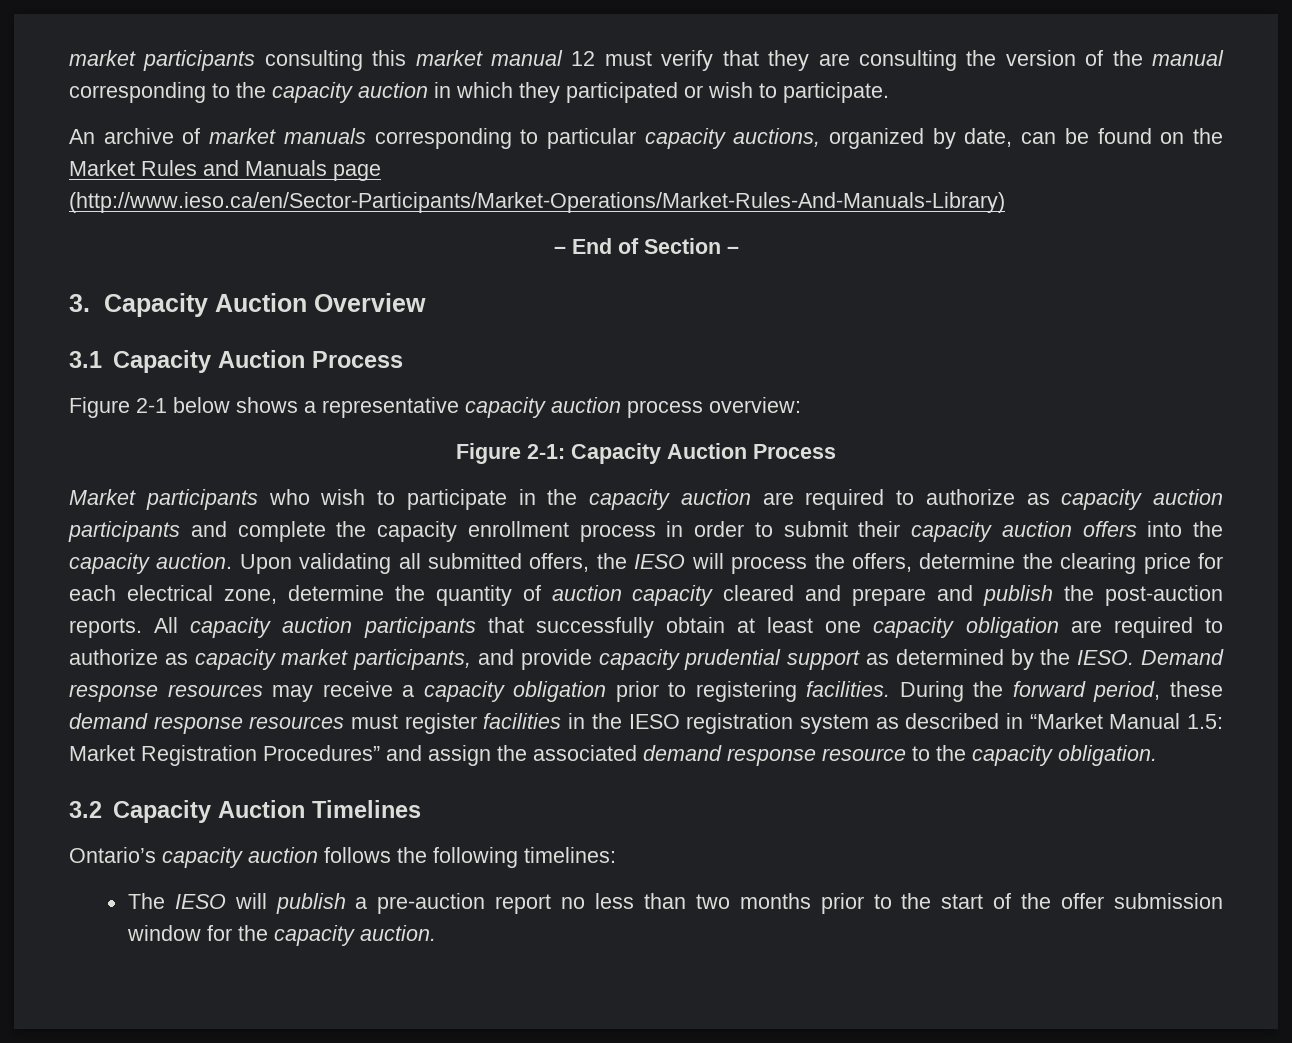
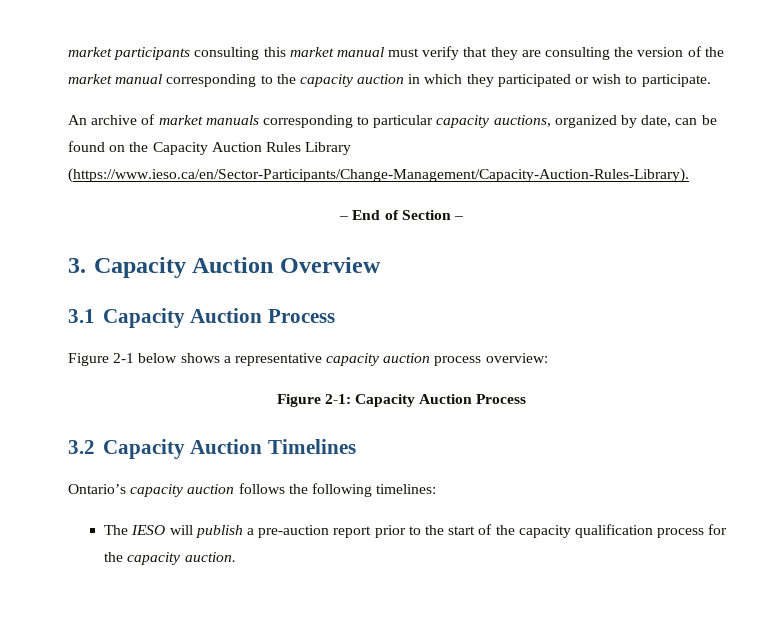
- market participants consulting this market manual 12 must verify that they are consulting the version of the manual corresponding to the capacity auction in which they participated or wish to participate.
+ market participants consulting this market manual must verify that they are consulting the version of the market manual corresponding to the capacity auction in which they participated or wish to participate.
- An archive of market manuals corresponding to particular capacity auctions, organized by date, can be found on the Market Rules and Manuals page (http://www.ieso.ca/en/Sector-Participants/Market-Operations/Market-Rules-And-Manuals-Library)
+ An archive of market manuals corresponding to particular capacity auctions, organized by date, can be found on the Capacity Auction Rules Library (https://www.ieso.ca/en/Sector-Participants/Change-Management/Capacity-Auction-Rules-Library).
- Market participants who wish to participate in the capacity auction are required to authorize as capacity auction participants and complete the capacity enrollment process in order to submit their capacity auction offers into the capacity auction. Upon validating all submitted offers, the IESO will process the offers, determine the clearing price for each electrical zone, determine the quantity of auction capacity cleared and prepare and publish the post-auction reports. All capacity auction participants that successfully obtain at least one capacity obligation are required to authorize as capacity market participants, and provide capacity prudential support as determined by the IESO. Demand response resources may receive a capacity obligation prior to registering facilities. During the forward period, these demand response resources must register facilities in the IESO registration system as described in “Market Manual 1.5: Market Registration Procedures” and assign the associated demand response resource to the capacity obligation.
- The IESO will publish a pre-auction report no less than two months prior to the start of the offer submission window for the capacity auction.
+ The IESO will publish a pre-auction report prior to the start of the capacity qualification process for the capacity auction.

